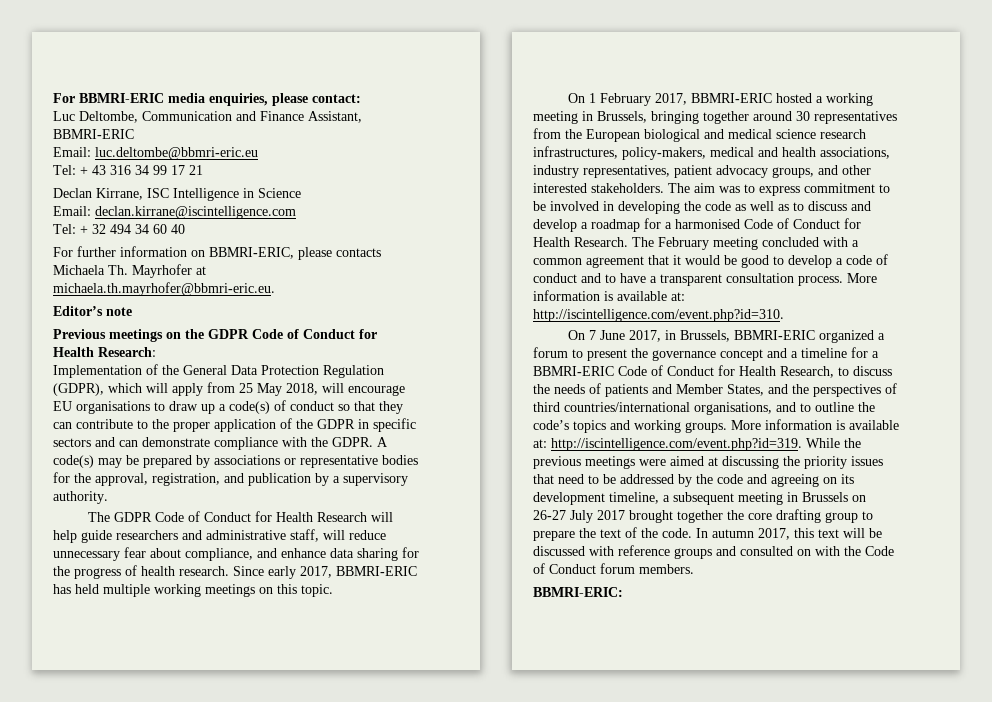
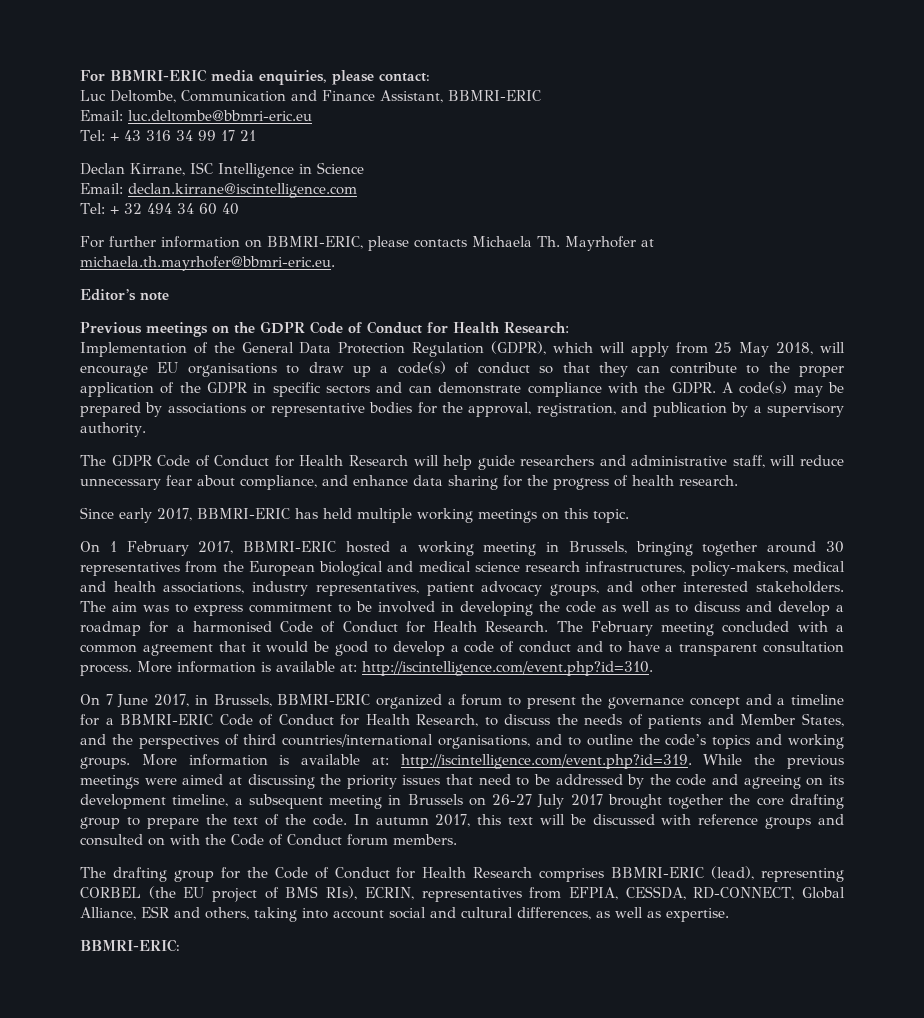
- The GDPR Code of Conduct for Health Research will help guide researchers and administrative staff, will reduce unnecessary fear about compliance, and enhance data sharing for the progress of health research. Since early 2017, BBMRI-ERIC has held multiple working meetings on this topic.
+ The GDPR Code of Conduct for Health Research will help guide researchers and administrative staff, will reduce unnecessary fear about compliance, and enhance data sharing for the progress of health research.
+ Since early 2017, BBMRI-ERIC has held multiple working meetings on this topic.
+ The drafting group for the Code of Conduct for Health Research comprises BBMRI-ERIC (lead), representing CORBEL (the EU project of BMS RIs), ECRIN, representatives from EFPIA, CESSDA, RD-CONNECT, Global Alliance, ESR and others, taking into account social and cultural differences, as well as expertise.

